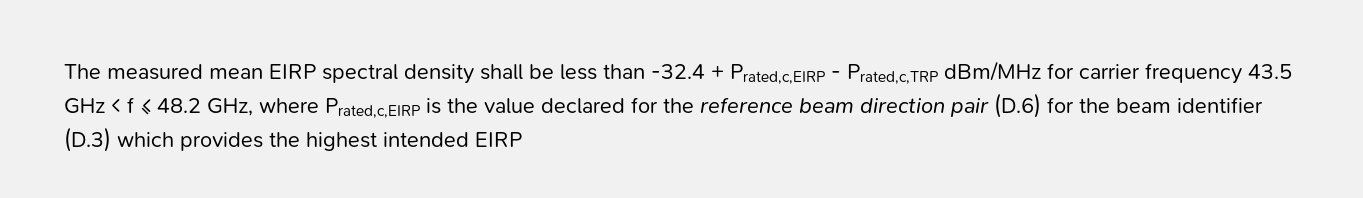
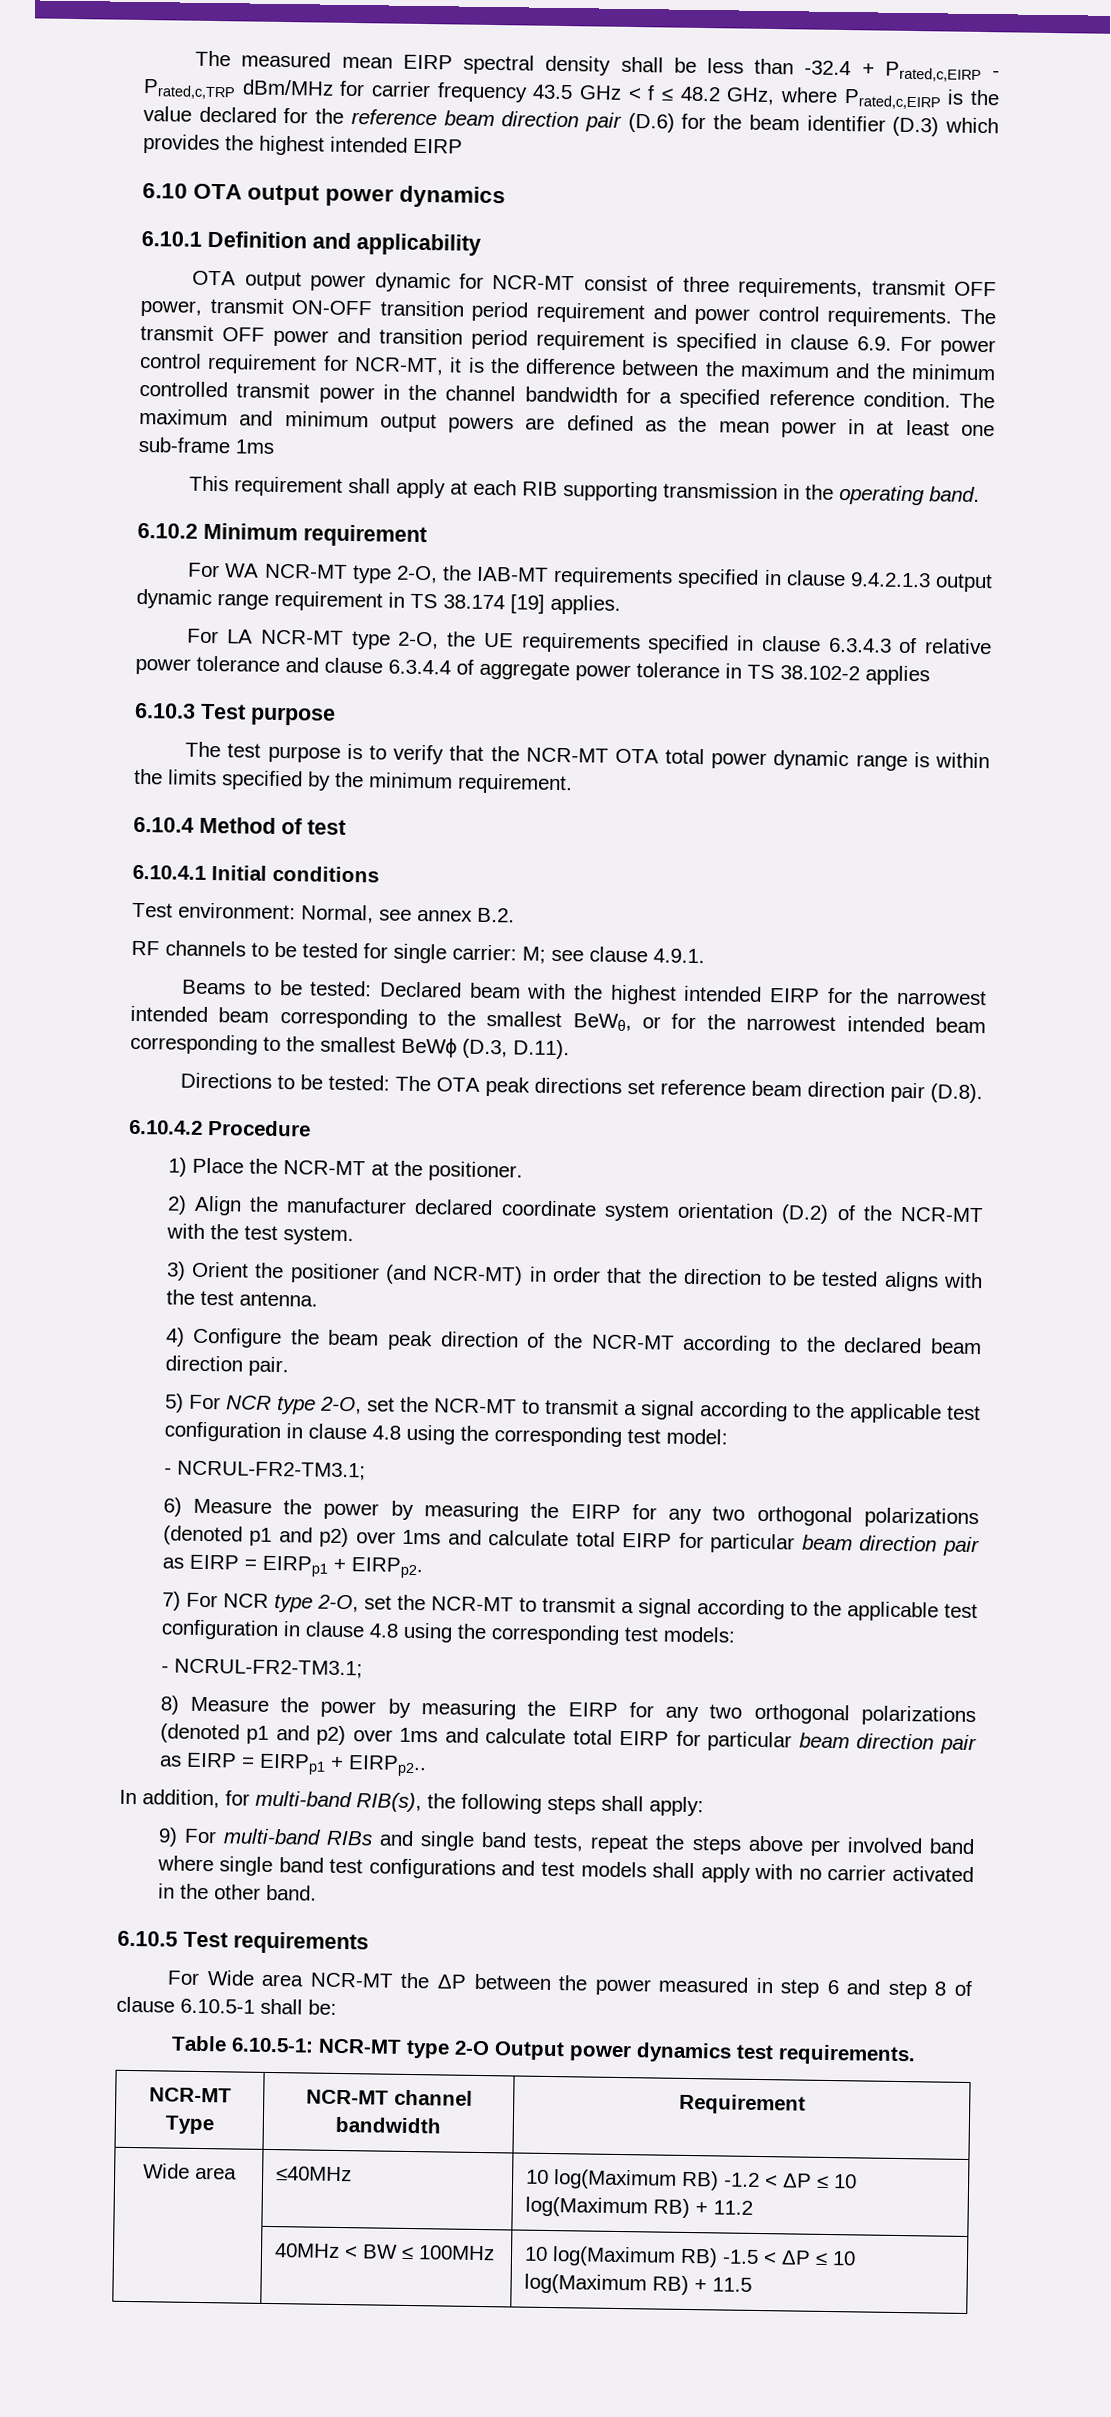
+ 6.10 OTA output power dynamics
+ 6.10.1 Definition and applicability
+ OTA output power dynamic for NCR-MT consist of three requirements, transmit OFF power, transmit ON-OFF transition period requirement and power control requirements. The transmit OFF power and transition period requirement is specified in clause 6.9. For power control requirement for NCR-MT, it is the difference between the maximum and the minimum controlled transmit power in the channel bandwidth for a specified reference condition. The maximum and minimum output powers are defined as the mean power in at least one sub-frame 1ms
+ This requirement shall apply at each RIB supporting transmission in the operating band.
+ 6.10.2 Minimum requirement
+ For WA NCR-MT type 2-O, the IAB-MT requirements specified in clause 9.4.2.1.3 output dynamic range requirement in TS 38.174 [19] applies.
+ For LA NCR-MT type 2-O, the UE requirements specified in clause 6.3.4.3 of relative power tolerance and clause 6.3.4.4 of aggregate power tolerance in TS 38.102-2 applies
+ 6.10.3 Test purpose
+ The test purpose is to verify that the NCR-MT OTA total power dynamic range is within the limits specified by the minimum requirement.
+ 6.10.4 Method of test
+ 6.10.4.1 Initial conditions
+ Test environment: Normal, see annex B.2.
+ RF channels to be tested for single carrier: M; see clause 4.9.1.
+ Beams to be tested: Declared beam with the highest intended EIRP for the narrowest intended beam corresponding to the smallest BeWθ, or for the narrowest intended beam corresponding to the smallest BeWϕ (D.3, D.11).
+ Directions to be tested: The OTA peak directions set reference beam direction pair (D.8).
+ 6.10.4.2 Procedure
+ 1) Place the NCR-MT at the positioner.
+ 2) Align the manufacturer declared coordinate system orientation (D.2) of the NCR-MT with the test system.
+ 3) Orient the positioner (and NCR-MT) in order that the direction to be tested aligns with the test antenna.
+ 4) Configure the beam peak direction of the NCR-MT according to the declared beam direction pair.
+ 5) For NCR type 2-O, set the NCR-MT to transmit a signal according to the applicable test configuration in clause 4.8 using the corresponding test model:
+ - NCRUL-FR2-TM3.1;
+ 6) Measure the power by measuring the EIRP for any two orthogonal polarizations (denoted p1 and p2) over 1ms and calculate total EIRP for particular beam direction pair as EIRP = EIRPp1 + EIRPp2.
+ 7) For NCR type 2-O, set the NCR-MT to transmit a signal according to the applicable test configuration in clause 4.8 using the corresponding test models:
+ - NCRUL-FR2-TM3.1;
+ 8) Measure the power by measuring the EIRP for any two orthogonal polarizations (denoted p1 and p2) over 1ms and calculate total EIRP for particular beam direction pair as EIRP = EIRPp1 + EIRPp2..
+ In addition, for multi-band RIB(s), the following steps shall apply:
+ 9) For multi-band RIBs and single band tests, repeat the steps above per involved band where single band test configurations and test models shall apply with no carrier activated in the other band.
+ 6.10.5 Test requirements
+ For Wide area NCR-MT the ΔP between the power measured in step 6 and step 8 of clause 6.10.5-1 shall be:
+ Table 6.10.5-1: NCR-MT type 2-O Output power dynamics test requirements.
+ NCR-MT Type | NCR-MT channel bandwidth | Requirement
+ Wide area | ≤40MHz | 10 log(Maximum RB) -1.2 < ΔP ≤ 10 log(Maximum RB) + 11.2
+ | 40MHz < BW ≤ 100MHz | 10 log(Maximum RB) -1.5 < ΔP ≤ 10 log(Maximum RB) + 11.5

